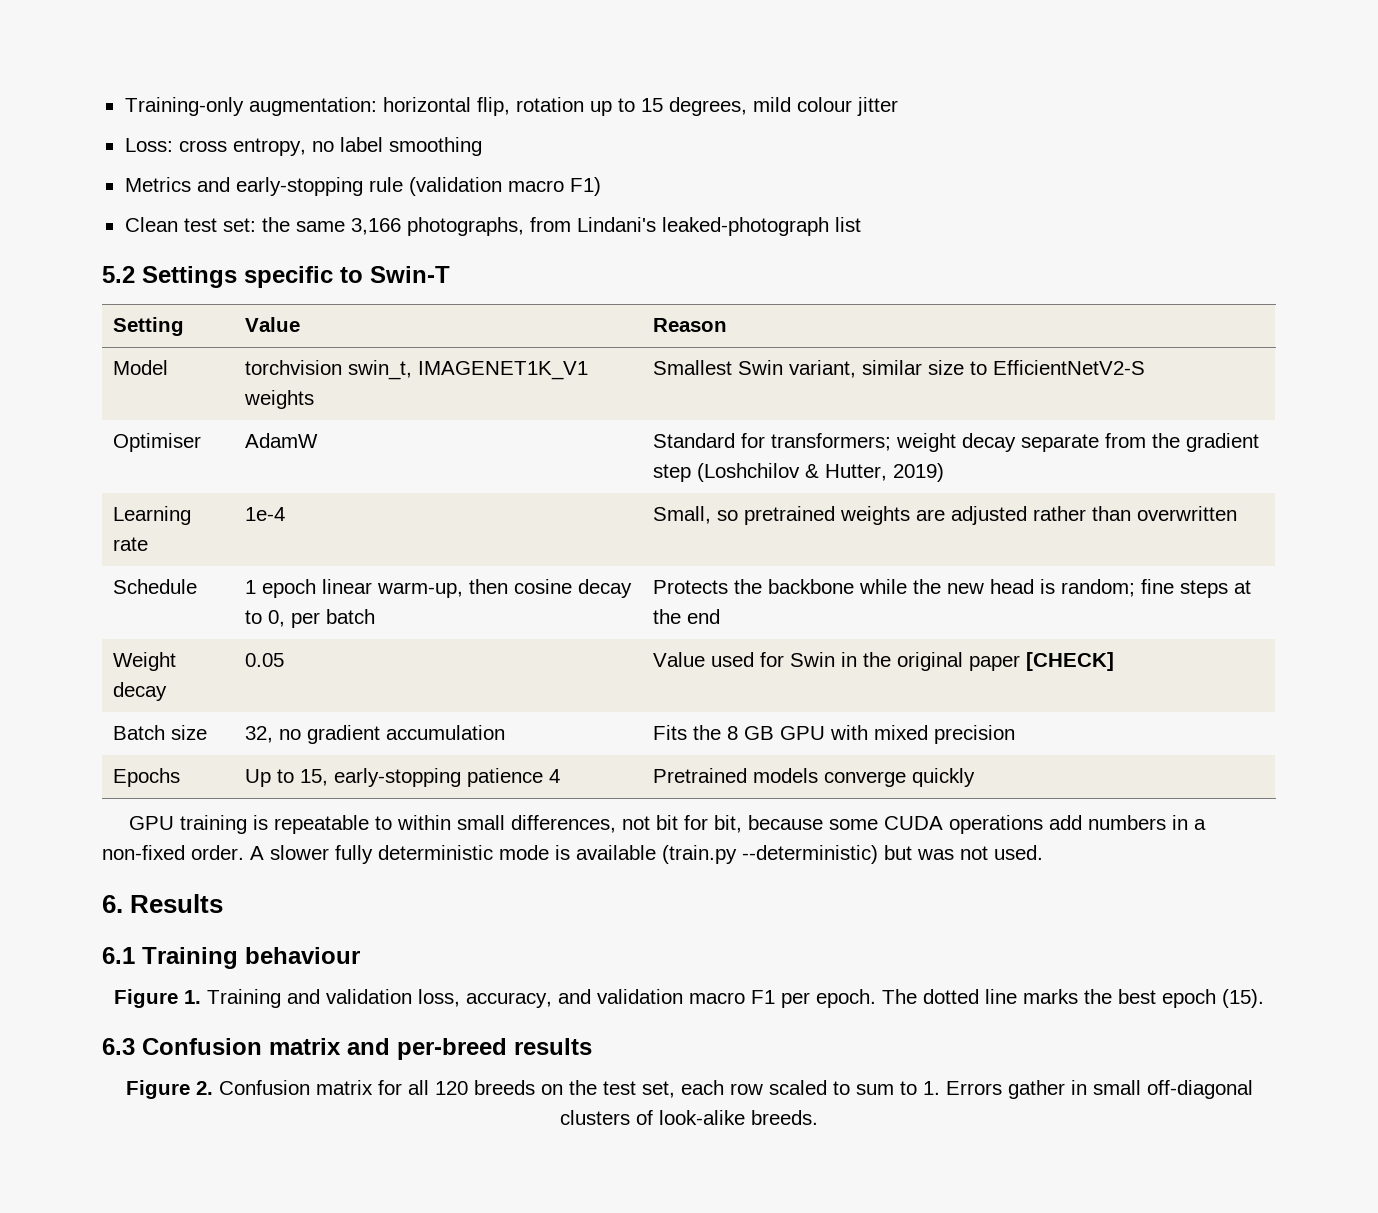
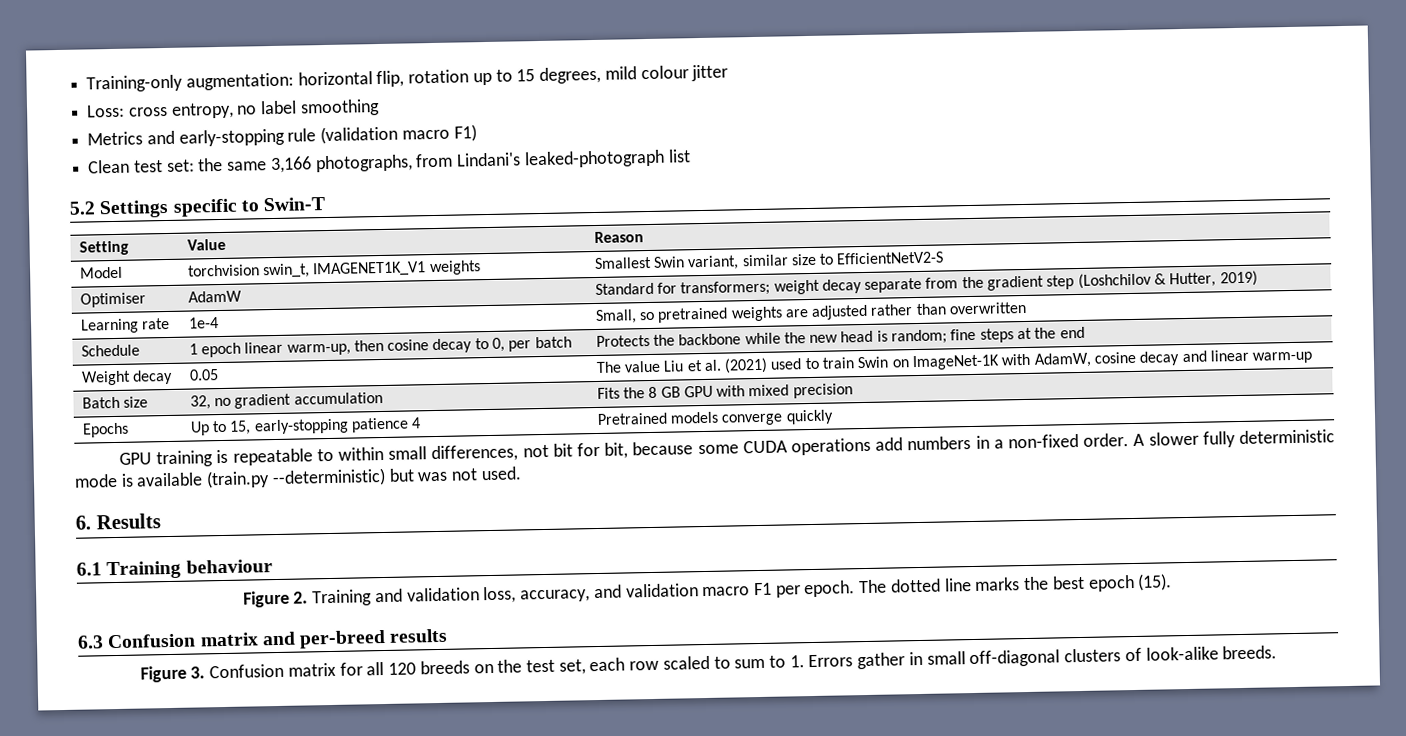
- Weight decay | 0.05 | Value used for Swin in the original paper [CHECK]
+ Weight decay | 0.05 | The value Liu et al. (2021) used to train Swin on ImageNet-1K with AdamW, cosine decay and linear warm-up
- Figure 1. Training and validation loss, accuracy, and validation macro F1 per epoch.
+ Figure 2. Training and validation loss, accuracy, and validation macro F1 per epoch.
- Figure 2. Confusion matrix for all 120 breeds on the test set, each row scaled to sum to 1. Errors gather in small off-diagonal clusters of look-alike breeds.
+ Figure 3. Confusion matrix for all 120 breeds on the test set, each row scaled to sum to 1. Errors gather in small off-diagonal clusters of look-alike breeds.

